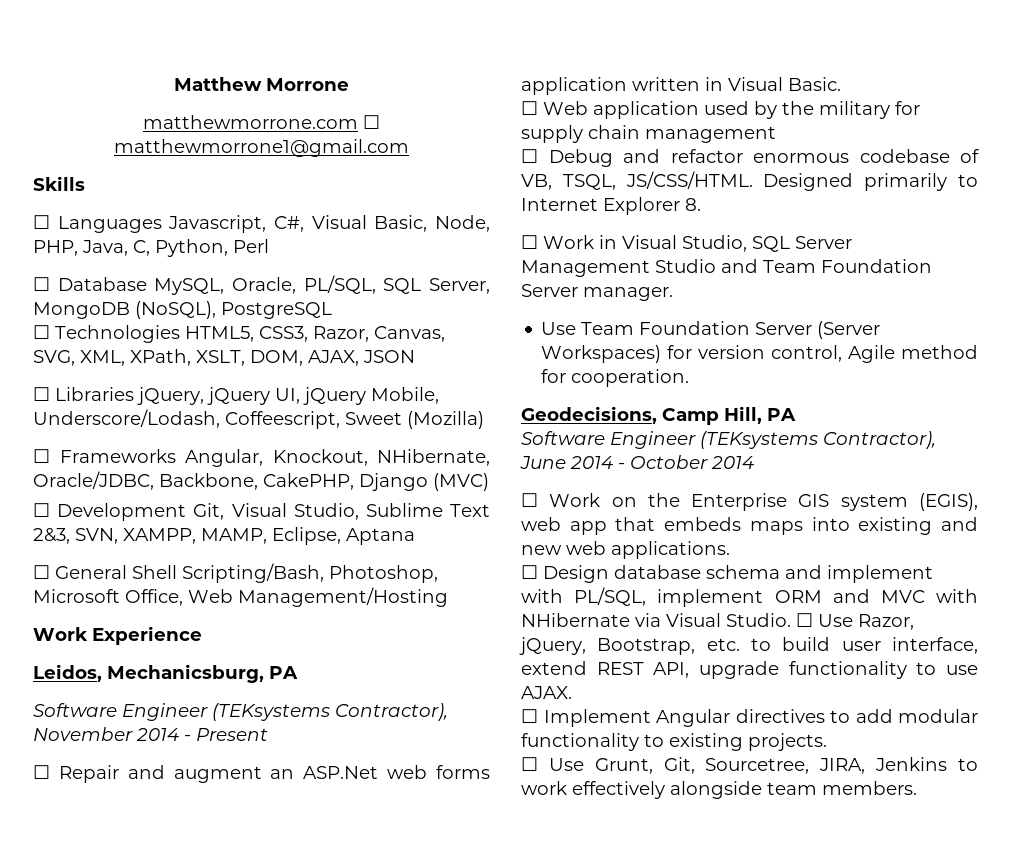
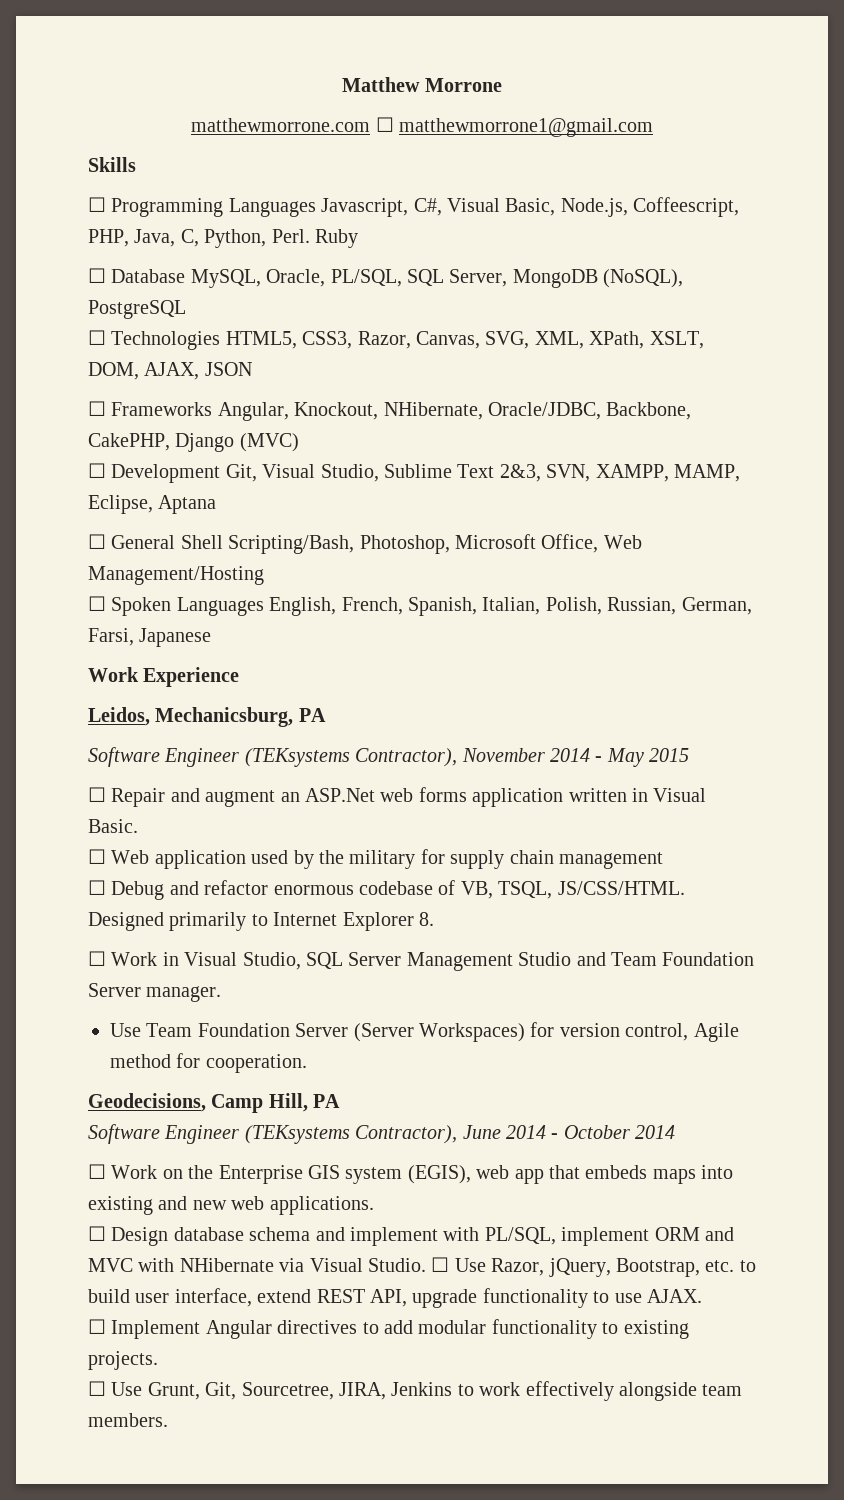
- ☐ Languages Javascript, C#, Visual Basic, Node, PHP, Java, C, Python, Perl
+ ☐ Programming Languages Javascript, C#, Visual Basic, Node.js, Coffeescript, PHP, Java, C, Python, Perl. Ruby
- ☐ Libraries jQuery, jQuery UI, jQuery Mobile, Underscore/Lodash, Coffeescript, Sweet (Mozilla)
+ ☐ Spoken Languages English, French, Spanish, Italian, Polish, Russian, German, Farsi, Japanese
- Software Engineer (TEKsystems Contractor), November 2014 - Present
+ Software Engineer (TEKsystems Contractor), November 2014 - May 2015

